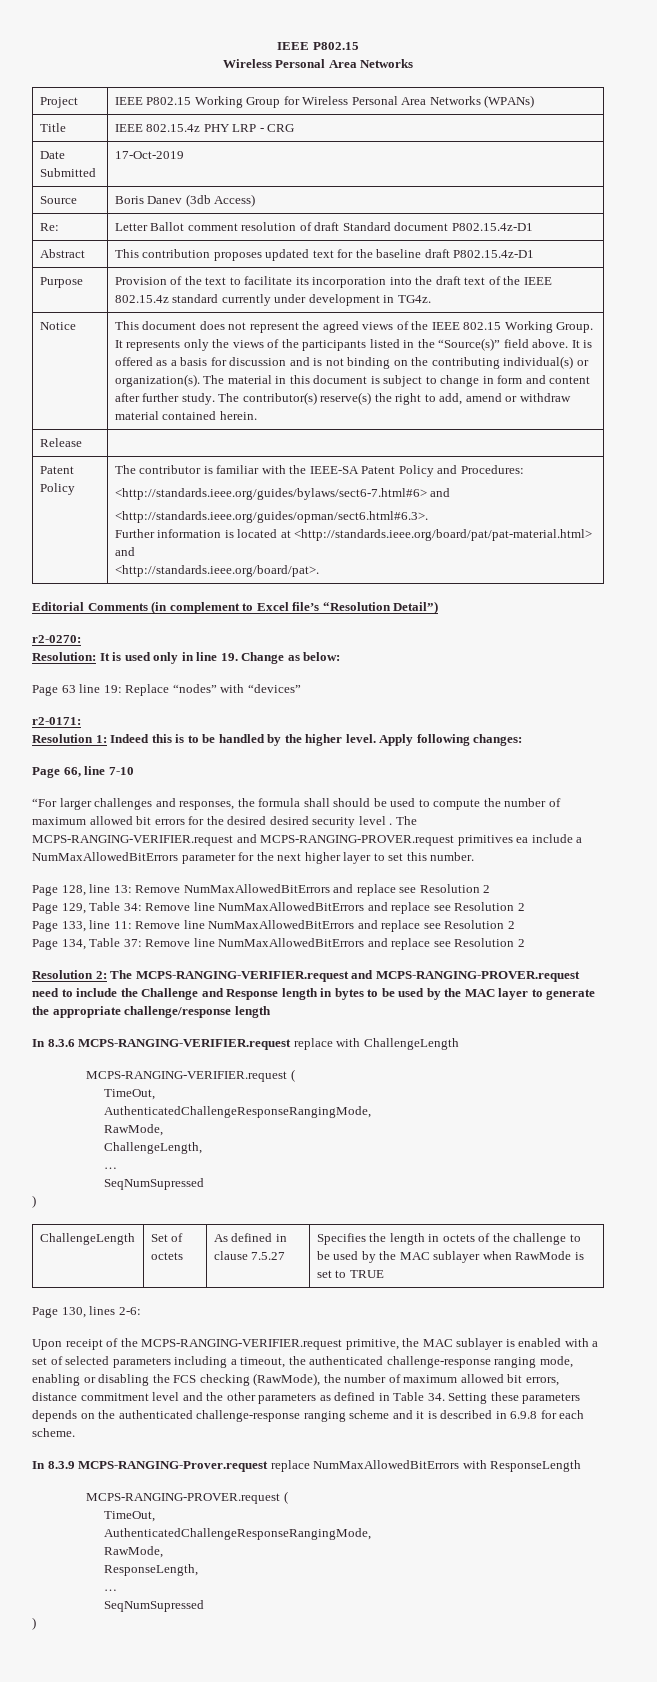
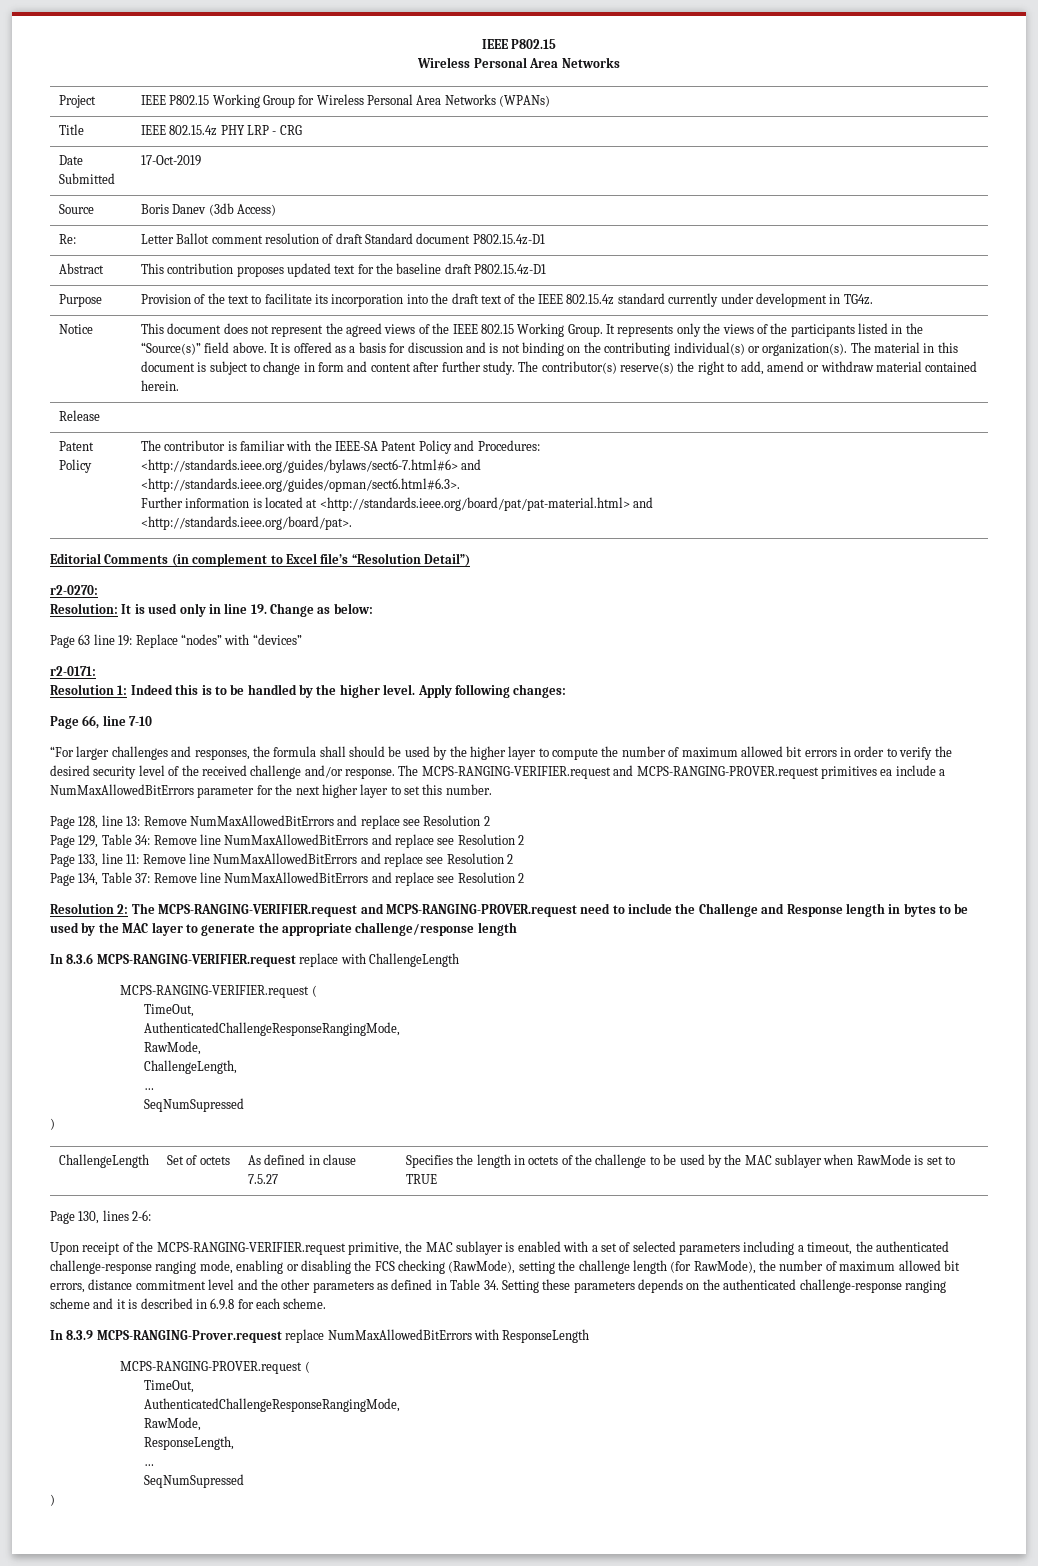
- “For larger challenges and responses, the formula shall should be used to compute the number of maximum allowed bit errors for the desired desired security level .
+ “For larger challenges and responses, the formula shall should be used by the higher layer to compute the number of maximum allowed bit errors in order to verify the desired security level of the received challenge and/or response.
- Upon receipt of the MCPS-RANGING-VERIFIER.request primitive, the MAC sublayer is enabled with a set of selected parameters including a timeout, the authenticated challenge-response ranging mode, enabling or disabling the FCS checking (RawMode), the number of maximum allowed bit errors, distance commitment level and the other parameters as defined in Table 34. Setting these parameters depends on the authenticated challenge-response ranging scheme and it is described in 6.9.8 for each scheme.
+ Upon receipt of the MCPS-RANGING-VERIFIER.request primitive, the MAC sublayer is enabled with a set of selected parameters including a timeout, the authenticated challenge-response ranging mode, enabling or disabling the FCS checking (RawMode), setting the challenge length (for RawMode), the number of maximum allowed bit errors, distance commitment level and the other parameters as defined in Table 34. Setting these parameters depends on the authenticated challenge-response ranging scheme and it is described in 6.9.8 for each scheme.

